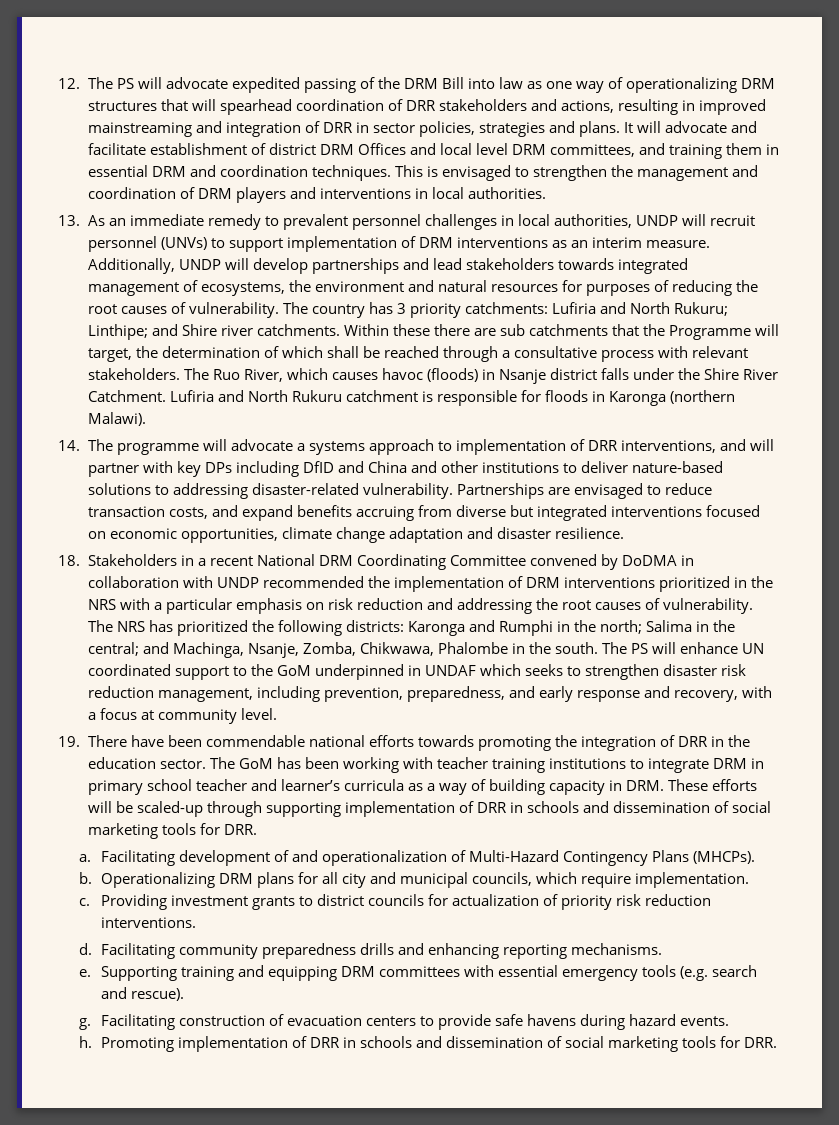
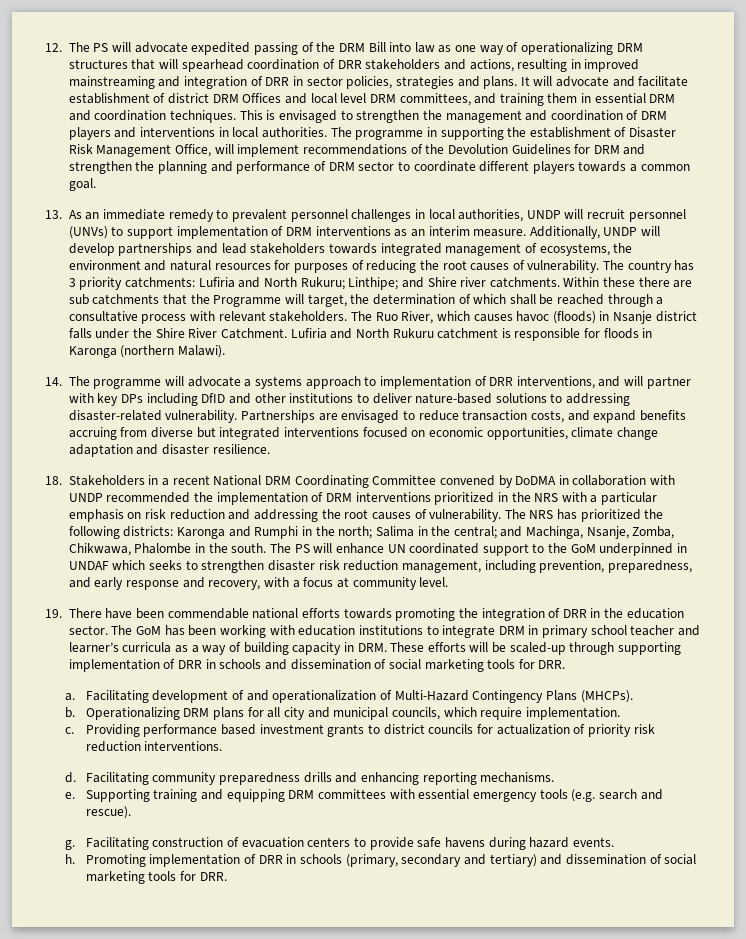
+ The programme in supporting the establishment of Disaster Risk Management Office, will implement recommendations of the Devolution Guidelines for DRM and strengthen the planning and performance of DRM sector to coordinate different players towards a common goal.
- 14. The programme will advocate a systems approach to implementation of DRR interventions, and will partner with key DPs including DfID and China and other institutions to deliver nature-based solutions to addressing disaster-related vulnerability.
+ 14. The programme will advocate a systems approach to implementation of DRR interventions, and will partner with key DPs including DfID and other institutions to deliver nature-based solutions to addressing disaster-related vulnerability.
- The GoM has been working with teacher training institutions to integrate DRM in primary school teacher and learner’s curricula as a way of building capacity in DRM. These efforts will be scaled-up through supporting implementation of DRR in schools and dissemination of social marketing tools for DRR.
+ The GoM has been working with education institutions to integrate DRM in primary school teacher and learner’s curricula as a way of building capacity in DRM. These efforts will be scaled-up through supporting implementation of DRR in schools and dissemination of social marketing tools for DRR.
- Providing investment grants to district councils for actualization of priority risk reduction interventions.
+ Providing performance based investment grants to district councils for actualization of priority risk reduction interventions.
- Promoting implementation of DRR in schools and dissemination of social marketing tools for DRR.
+ Promoting implementation of DRR in schools (primary, secondary and tertiary) and dissemination of social marketing tools for DRR.

